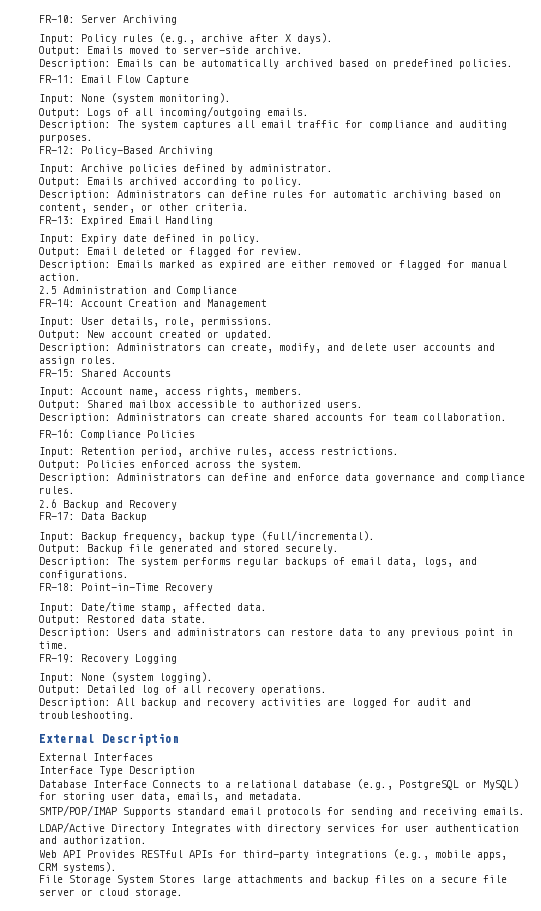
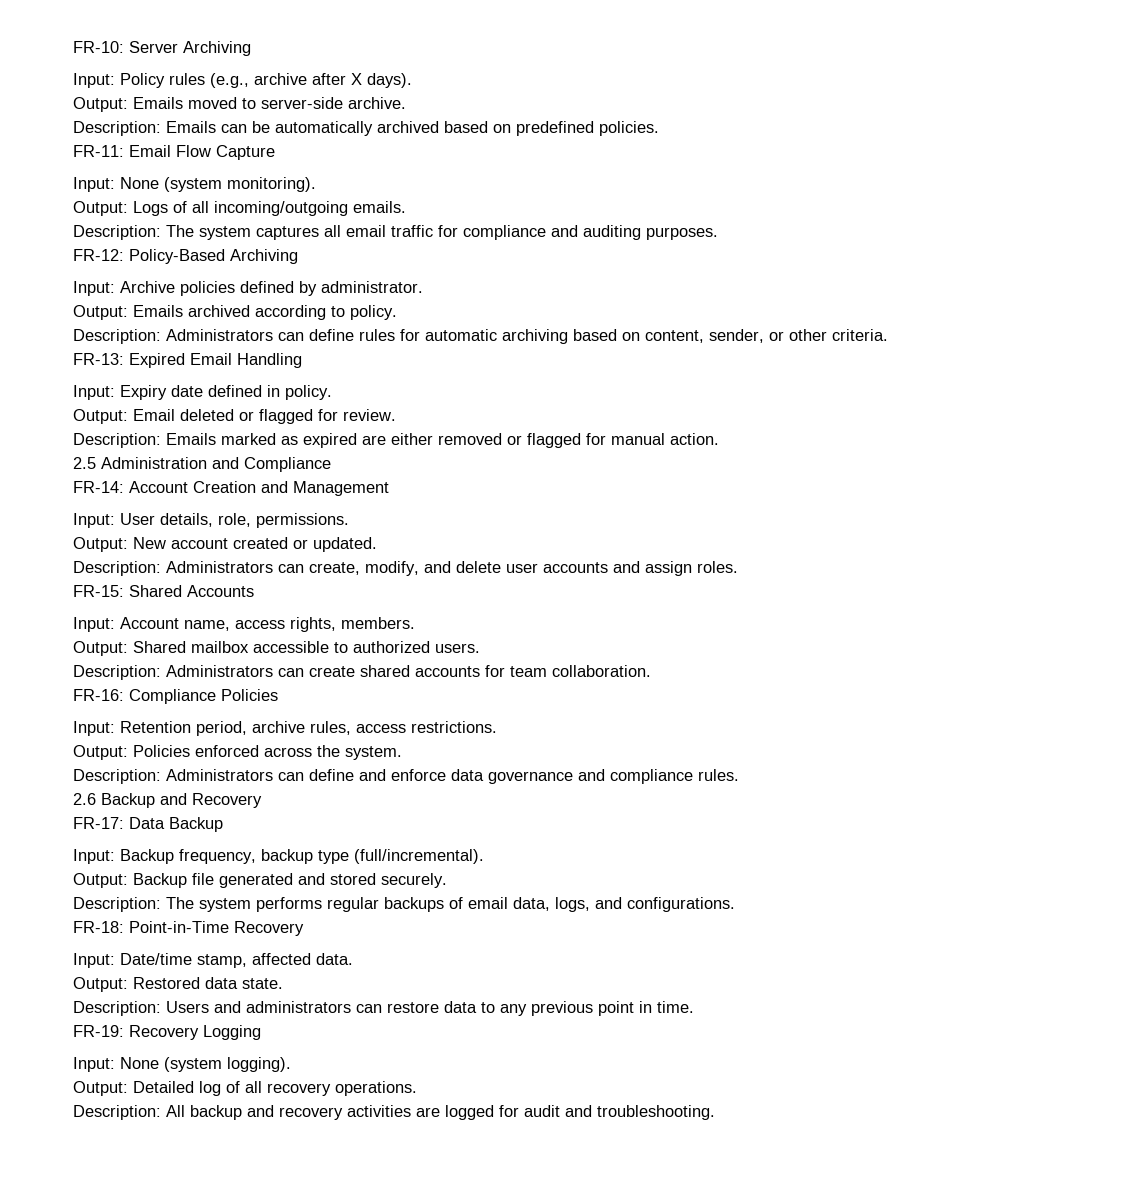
- External Description
- External Interfaces
- Interface Type Description
- Database Interface Connects to a relational database (e.g., PostgreSQL or MySQL) for storing user data, emails, and metadata.
- SMTP/POP/IMAP Supports standard email protocols for sending and receiving emails.
- LDAP/Active Directory Integrates with directory services for user authentication and authorization.
- Web API Provides RESTful APIs for third-party integrations (e.g., mobile apps, CRM systems).
- File Storage System Stores large attachments and backup files on a secure file server or cloud storage.

